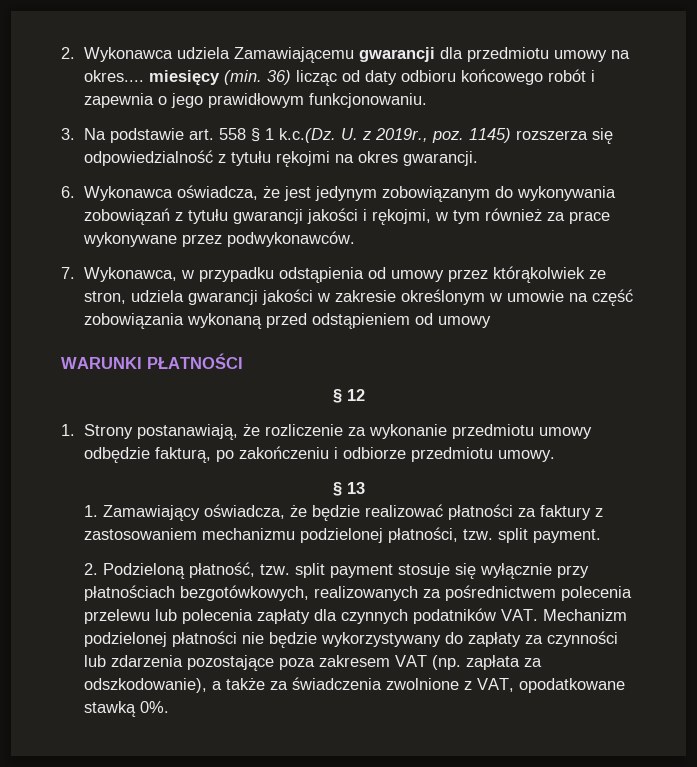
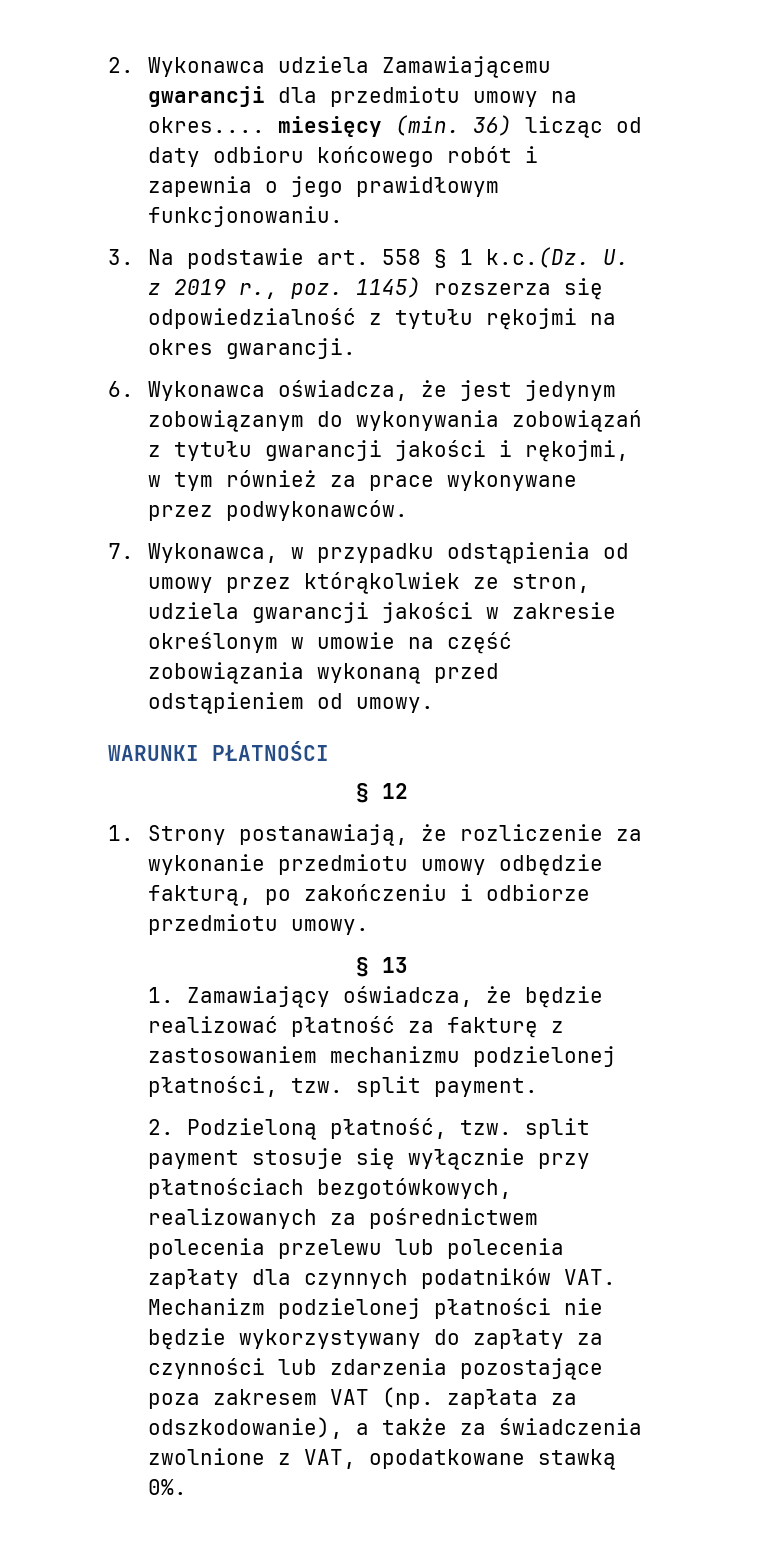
- 3. Na podstawie art. 558 § 1 k.c.(Dz. U. z 2019r., poz. 1145) rozszerza się odpowiedzialność z tytułu rękojmi na okres gwarancji.
+ 3. Na podstawie art. 558 § 1 k.c.(Dz. U. z 2019 r., poz. 1145) rozszerza się odpowiedzialność z tytułu rękojmi na okres gwarancji.
- 7. Wykonawca, w przypadku odstąpienia od umowy przez którąkolwiek ze stron, udziela gwarancji jakości w zakresie określonym w umowie na część zobowiązania wykonaną przed odstąpieniem od umowy
+ 7. Wykonawca, w przypadku odstąpienia od umowy przez którąkolwiek ze stron, udziela gwarancji jakości w zakresie określonym w umowie na część zobowiązania wykonaną przed odstąpieniem od umowy.
- 1. Zamawiający oświadcza, że będzie realizować płatności za faktury z zastosowaniem mechanizmu podzielonej płatności, tzw. split payment.
+ 1. Zamawiający oświadcza, że będzie realizować płatność za fakturę z zastosowaniem mechanizmu podzielonej płatności, tzw. split payment.

